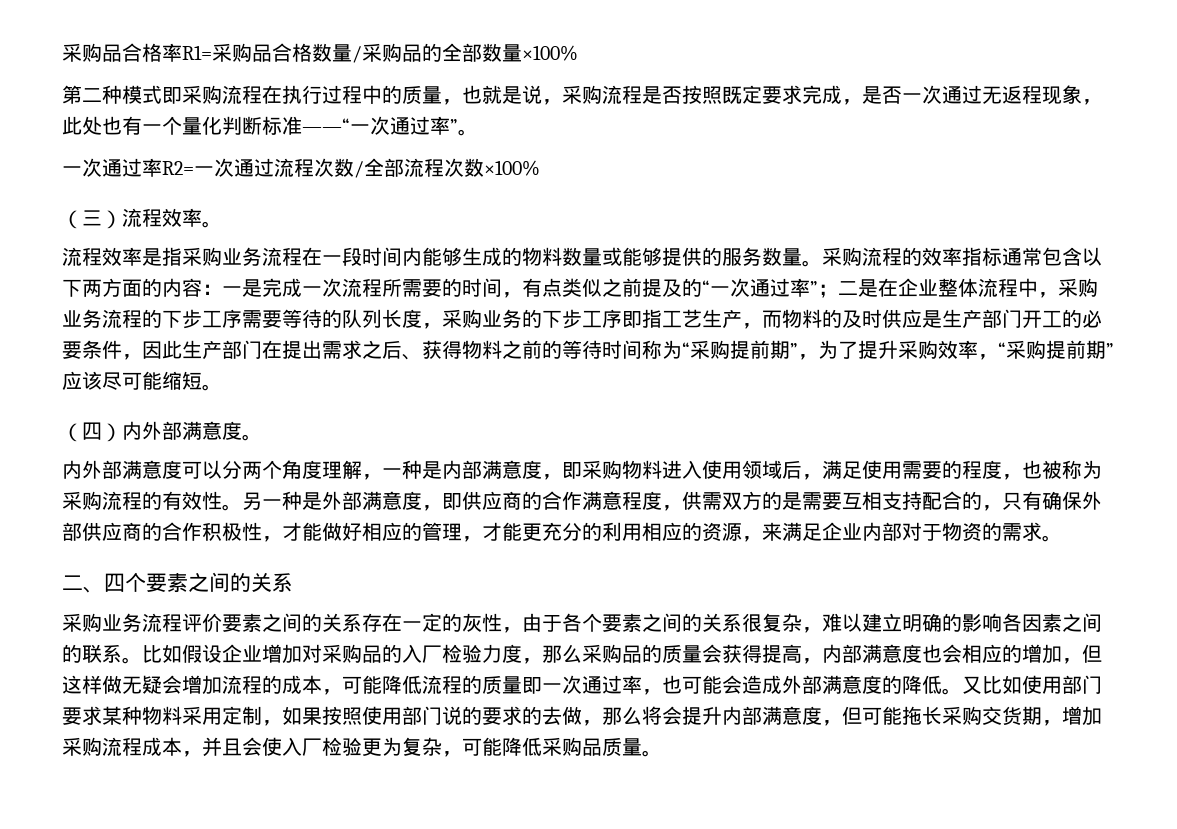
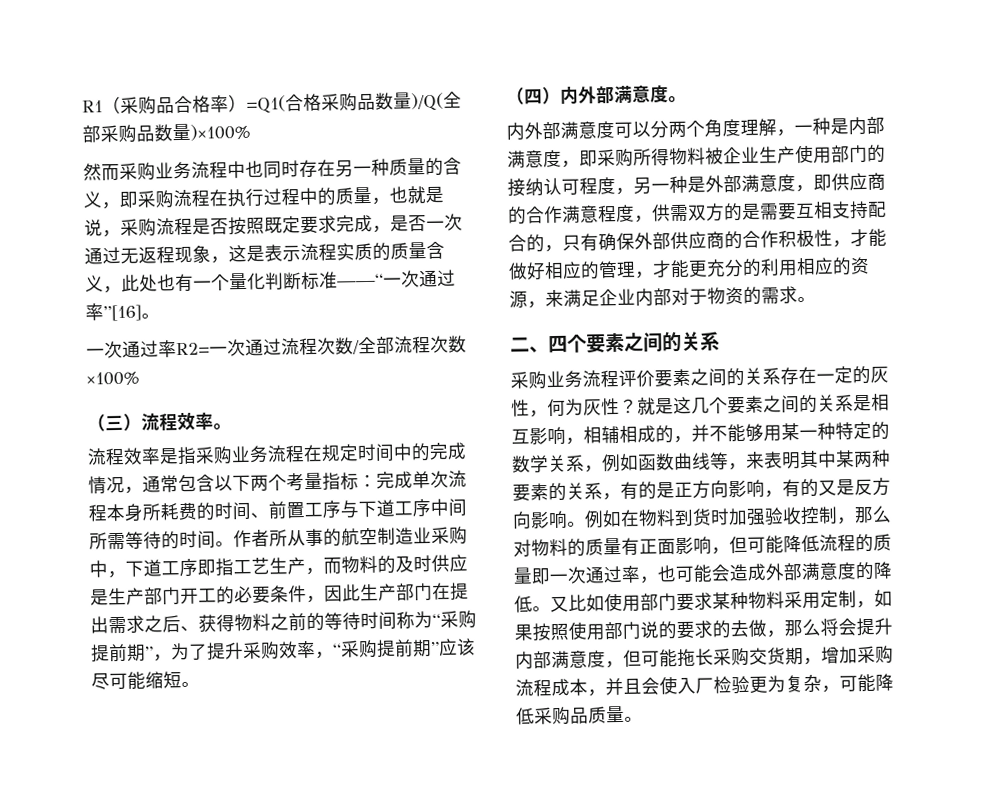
- 采购品合格率R1=采购品合格数量/采购品的全部数量×100%
- 第二种模式即采购流程在执行过程中的质量，也就是说，采购流程是否按照既定要求完成，是否一次通过无返程现象，此处也有一个量化判断标准——“一次通过率”。
+ R1（采购品合格率）=Q1(合格采购品数量)/Q(全部采购品数量)×100%
+ 然而采购业务流程中也同时存在另一种质量的含义，即采购流程在执行过程中的质量，也就是说，采购流程是否按照既定要求完成，是否一次通过无返程现象，这是表示流程实质的质量含义，此处也有一个量化判断标准——“一次通过率”[16]。
- 流程效率是指采购业务流程在一段时间内能够生成的物料数量或能够提供的服务数量。采购流程的效率指标通常包含以下两方面的内容：一是完成一次流程所需要的时间，有点类似之前提及的“一次通过率”；二是在企业整体流程中，采购业务流程的下步工序需要等待的队列长度，采购业务的下步工序即指工艺生产，而物料的及时供应是生产部门开工的必要条件，因此生产部门在提出需求之后、获得物料之前的等待时间称为“采购提前期”，为了提升采购效率，“采购提前期”应该尽可能缩短。
+ 流程效率是指采购业务流程在规定时间中的完成情况，通常包含以下两个考量指标：完成单次流程本身所耗费的时间、前置工序与下道工序中间所需等待的时间。作者所从事的航空制造业采购中，下道工序即指工艺生产，而物料的及时供应是生产部门开工的必要条件，因此生产部门在提出需求之后、获得物料之前的等待时间称为“采购提前期”，为了提升采购效率，“采购提前期”应该尽可能缩短。
- 内外部满意度可以分两个角度理解，一种是内部满意度，即采购物料进入使用领域后，满足使用需要的程度，也被称为采购流程的有效性。另一种是外部满意度，即供应商的合作满意程度，供需双方的是需要互相支持配合的，只有确保外部供应商的合作积极性，才能做好相应的管理，才能更充分的利用相应的资源，来满足企业内部对于物资的需求。
+ 内外部满意度可以分两个角度理解，一种是内部满意度，即采购所得物料被企业生产使用部门的接纳认可程度，另一种是外部满意度，即供应商的合作满意程度，供需双方的是需要互相支持配合的，只有确保外部供应商的合作积极性，才能做好相应的管理，才能更充分的利用相应的资源，来满足企业内部对于物资的需求。
- 采购业务流程评价要素之间的关系存在一定的灰性，由于各个要素之间的关系很复杂，难以建立明确的影响各因素之间的联系。比如假设企业增加对采购品的入厂检验力度，那么采购品的质量会获得提高，内部满意度也会相应的增加，但这样做无疑会增加流程的成本，可能降低流程的质量即一次通过率，也可能会造成外部满意度的降低。
+ 采购业务流程评价要素之间的关系存在一定的灰性，何为灰性？就是这几个要素之间的关系是相互影响，相辅相成的，并不能够用某一种特定的数学关系，例如函数曲线等，来表明其中某两种要素的关系，有的是正方向影响，有的又是反方向影响。例如在物料到货时加强验收控制，那么对物料的质量有正面影响，但可能降低流程的质量即一次通过率，也可能会造成外部满意度的降低。

